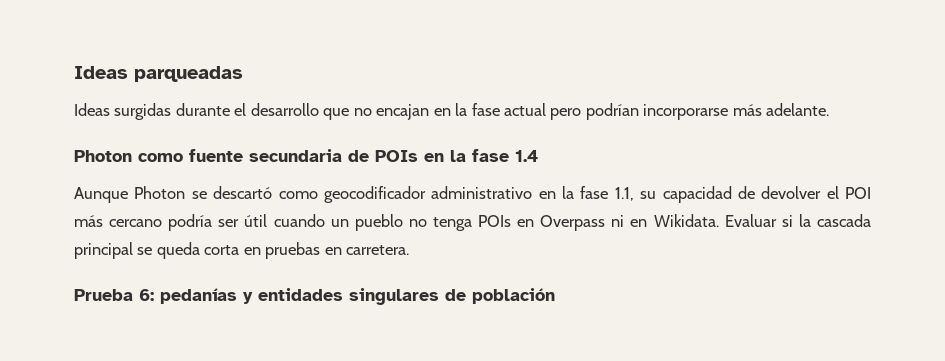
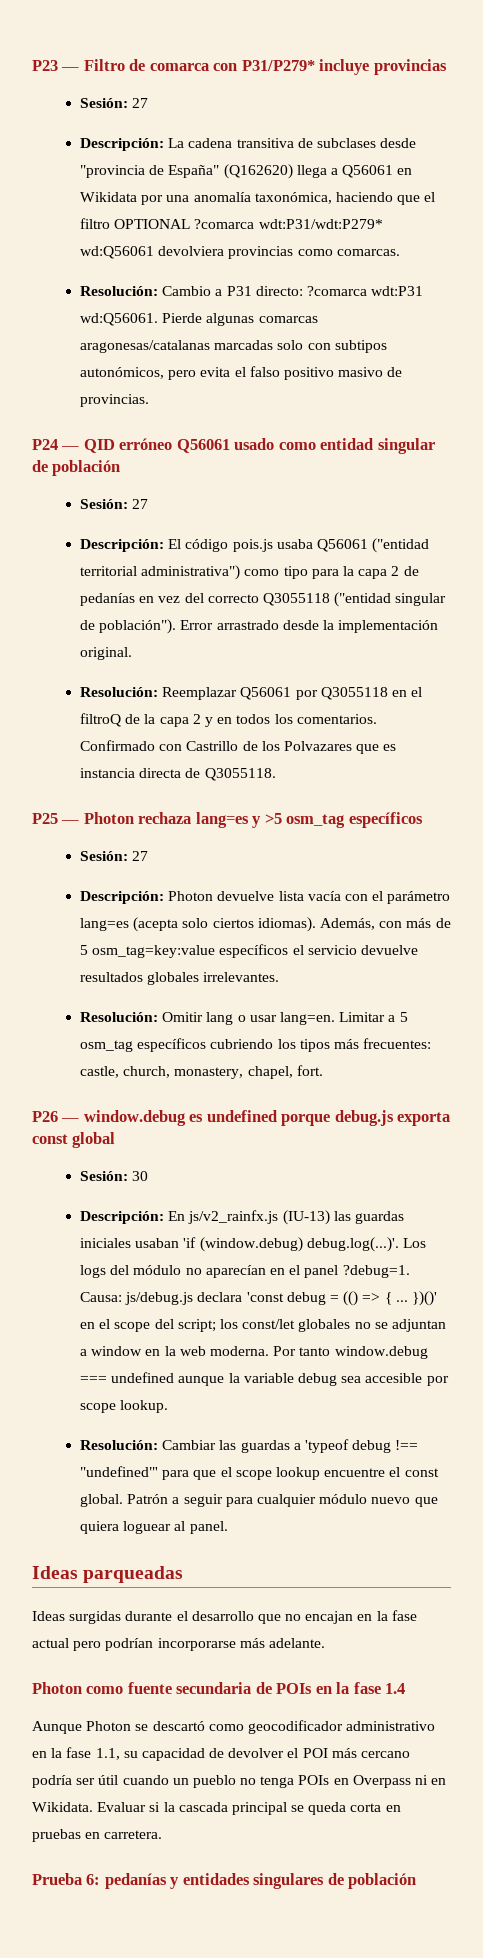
+ P23 — Filtro de comarca con P31/P279* incluye provincias
+ Sesión: 27
+ Descripción: La cadena transitiva de subclases desde "provincia de España" (Q162620) llega a Q56061 en Wikidata por una anomalía taxonómica, haciendo que el filtro OPTIONAL ?comarca wdt:P31/wdt:P279* wd:Q56061 devolviera provincias como comarcas.
+ Resolución: Cambio a P31 directo: ?comarca wdt:P31 wd:Q56061. Pierde algunas comarcas aragonesas/catalanas marcadas solo con subtipos autonómicos, pero evita el falso positivo masivo de provincias.
+ P24 — QID erróneo Q56061 usado como entidad singular de población
+ Sesión: 27
+ Descripción: El código pois.js usaba Q56061 ("entidad territorial administrativa") como tipo para la capa 2 de pedanías en vez del correcto Q3055118 ("entidad singular de población"). Error arrastrado desde la implementación original.
+ Resolución: Reemplazar Q56061 por Q3055118 en el filtroQ de la capa 2 y en todos los comentarios. Confirmado con Castrillo de los Polvazares que es instancia directa de Q3055118.
+ P25 — Photon rechaza lang=es y >5 osm_tag específicos
+ Sesión: 27
+ Descripción: Photon devuelve lista vacía con el parámetro lang=es (acepta solo ciertos idiomas). Además, con más de 5 osm_tag=key:value específicos el servicio devuelve resultados globales irrelevantes.
+ Resolución: Omitir lang o usar lang=en. Limitar a 5 osm_tag específicos cubriendo los tipos más frecuentes: castle, church, monastery, chapel, fort.
+ P26 — window.debug es undefined porque debug.js exporta const global
+ Sesión: 30
+ Descripción: En js/v2_rainfx.js (IU-13) las guardas iniciales usaban 'if (window.debug) debug.log(...)'. Los logs del módulo no aparecían en el panel ?debug=1. Causa: js/debug.js declara 'const debug = (() => { ... })()' en el scope del script; los const/let globales no se adjuntan a window en la web moderna. Por tanto window.debug === undefined aunque la variable debug sea accesible por scope lookup.
+ Resolución: Cambiar las guardas a 'typeof debug !== "undefined"' para que el scope lookup encuentre el const global. Patrón a seguir para cualquier módulo nuevo que quiera loguear al panel.

